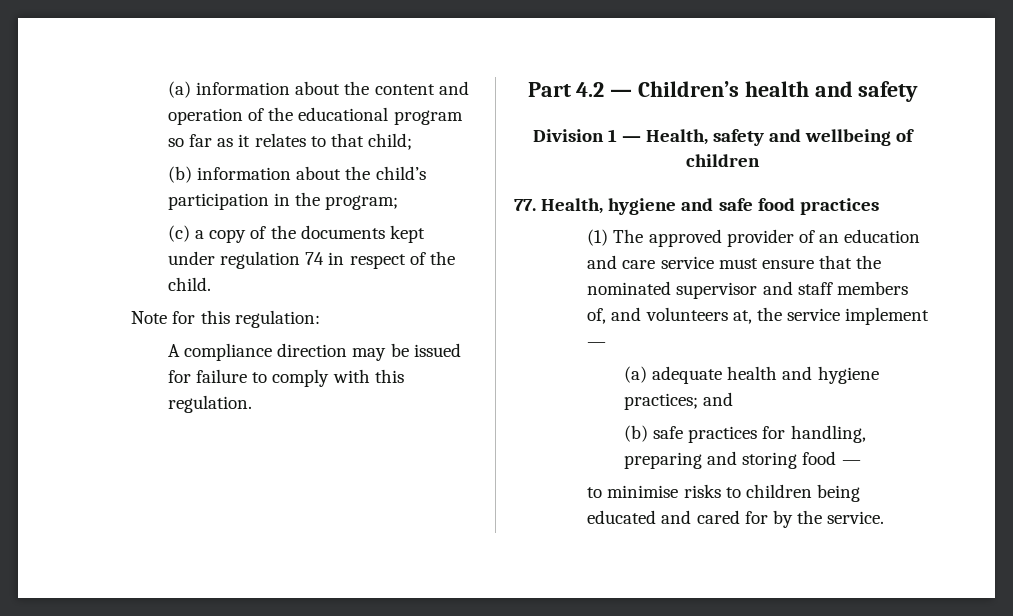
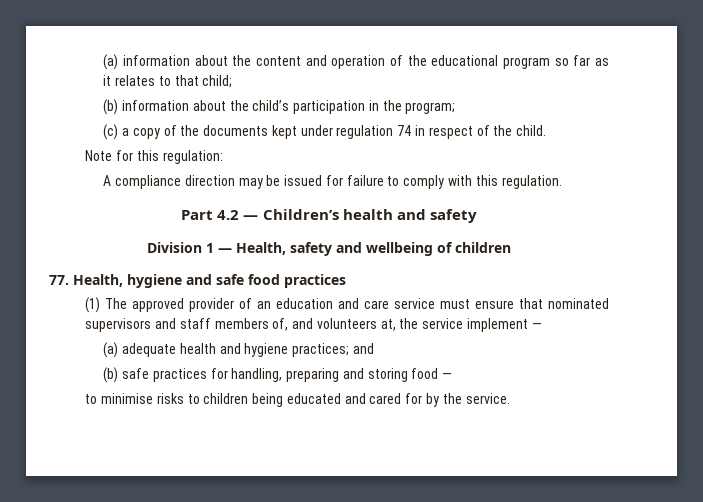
- (1) The approved provider of an education and care service must ensure that the nominated supervisor and staff members of, and volunteers at, the service implement —
+ (1) The approved provider of an education and care service must ensure that nominated supervisors and staff members of, and volunteers at, the service implement —

